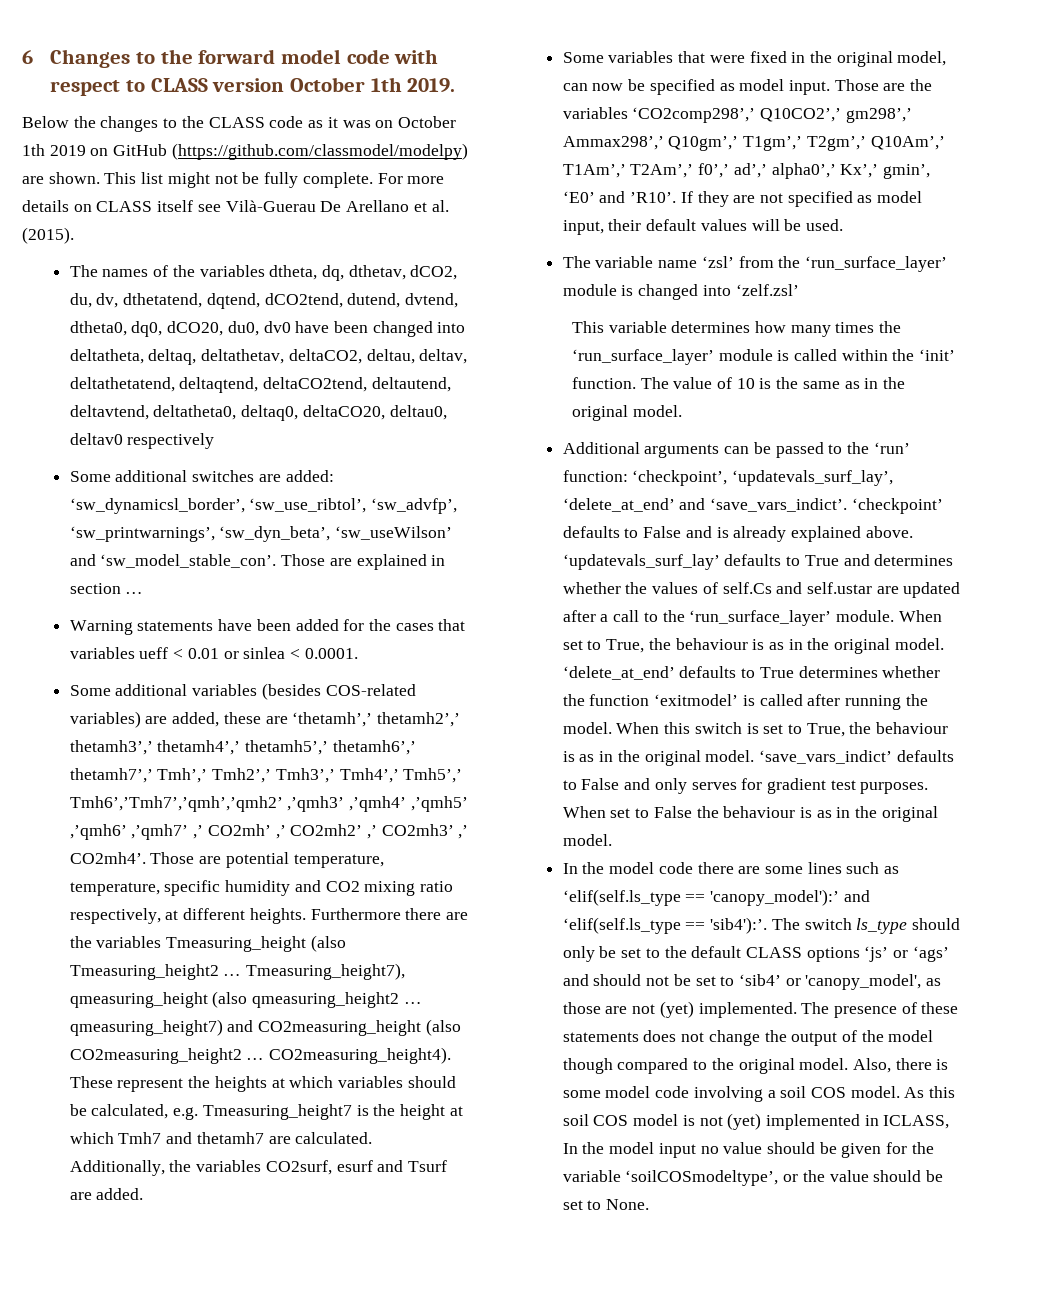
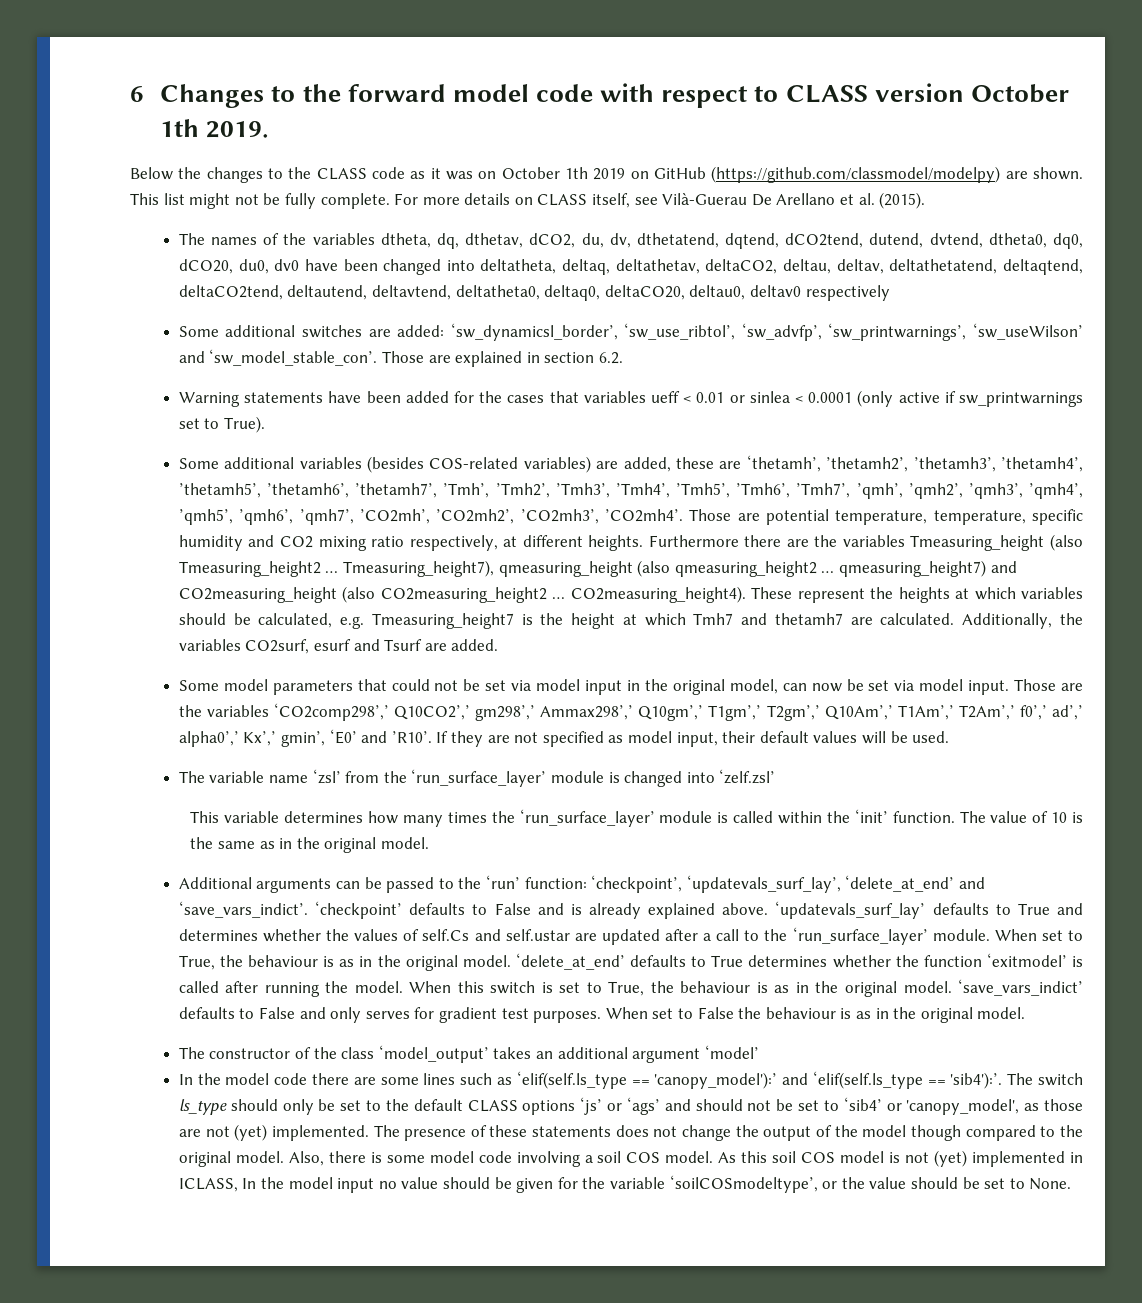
- For more details on CLASS itself see Vilà-Guerau De Arellano et al. (2015).
+ For more details on CLASS itself, see Vilà-Guerau De Arellano et al. (2015).
- Some additional switches are added: ‘sw_dynamicsl_border’, ‘sw_use_ribtol’, ‘sw_advfp’, ‘sw_printwarnings’, ‘sw_dyn_beta’, ‘sw_useWilson’ and ‘sw_model_stable_con’.
+ Some additional switches are added: ‘sw_dynamicsl_border’, ‘sw_use_ribtol’, ‘sw_advfp’, ‘sw_printwarnings’, ‘sw_useWilson’ and ‘sw_model_stable_con’.
- Those are explained in section …
+ Those are explained in section 6.2.
- Warning statements have been added for the cases that variables ueff < 0.01 or sinlea < 0.0001.
+ Warning statements have been added for the cases that variables ueff < 0.01 or sinlea < 0.0001 (only active if sw_printwarnings set to True).
- Some additional variables (besides COS-related variables) are added, these are ‘thetamh’,’ thetamh2’,’ thetamh3’,’ thetamh4’,’ thetamh5’,’ thetamh6’,’ thetamh7’,’ Tmh’,’ Tmh2’,’ Tmh3’,’ Tmh4’,’ Tmh5’,’ Tmh6’,’Tmh7’,’qmh’,’qmh2’ ,’qmh3’ ,’qmh4’ ,’qmh5’ ,’qmh6’ ,’qmh7’ ,’ CO2mh’ ,’ CO2mh2’ ,’ CO2mh3’ ,’ CO2mh4’.
+ Some additional variables (besides COS-related variables) are added, these are ‘thetamh’, ’thetamh2’, ’thetamh3’, ’thetamh4’, ’thetamh5’, ’thetamh6’, ’thetamh7’, ’Tmh’, ’Tmh2’, ’Tmh3’, ’Tmh4’, ’Tmh5’, ’Tmh6’, ’Tmh7’, ’qmh’, ’qmh2’, ’qmh3’, ’qmh4’, ’qmh5’, ’qmh6’, ’qmh7’, ’CO2mh’, ’CO2mh2’, ’CO2mh3’, ’CO2mh4’.
- Some variables that were fixed in the original model, can now be specified as model input.
+ Some model parameters that could not be set via model input in the original model, can now be set via model input.
+ The constructor of the class ‘model_output’ takes an additional argument ‘model’

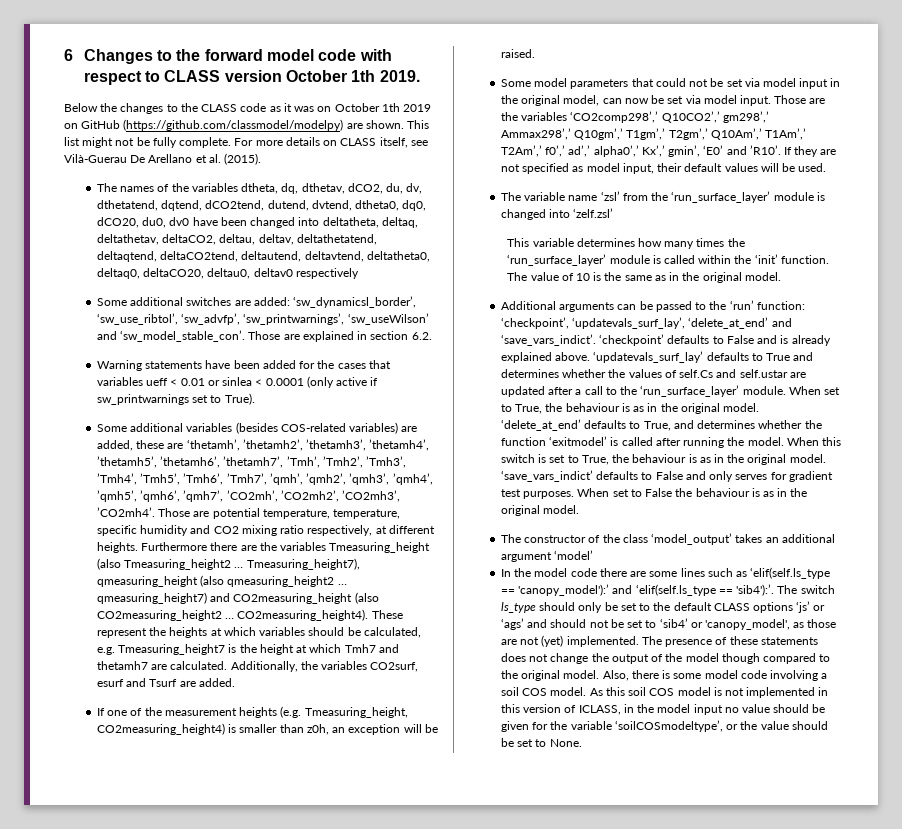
+ If one of the measurement heights (e.g. Tmeasuring_height, CO2measuring_height4) is smaller than z0h, an exception will be raised.
- ‘delete_at_end’ defaults to True determines whether the function ‘exitmodel’ is called after running the model.
+ ‘delete_at_end’ defaults to True, and determines whether the function ‘exitmodel’ is called after running the model.
- As this soil COS model is not (yet) implemented in ICLASS, In the model input no value should be given for the variable ‘soilCOSmodeltype’, or the value should be set to None.
+ As this soil COS model is not implemented in this version of ICLASS, in the model input no value should be given for the variable ‘soilCOSmodeltype’, or the value should be set to None.

